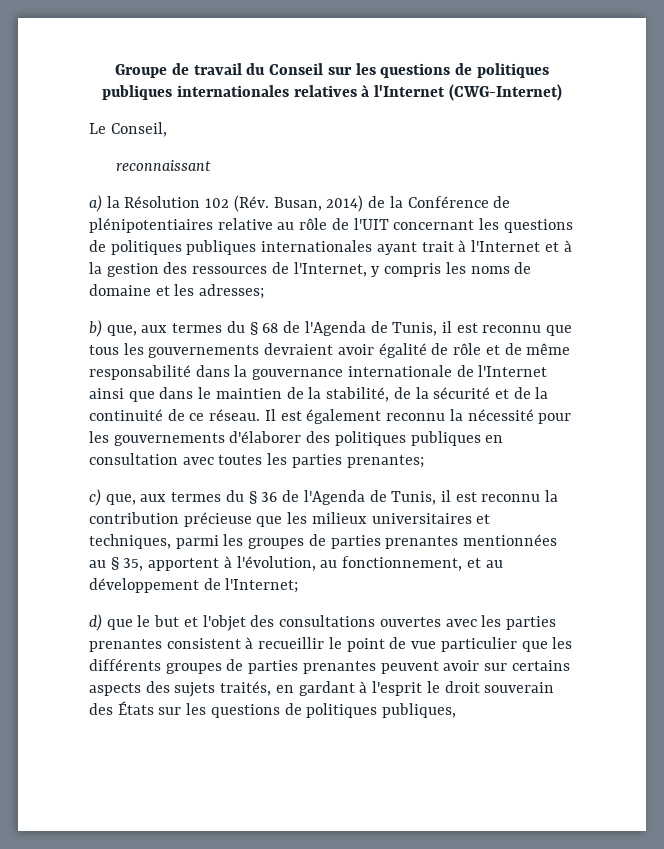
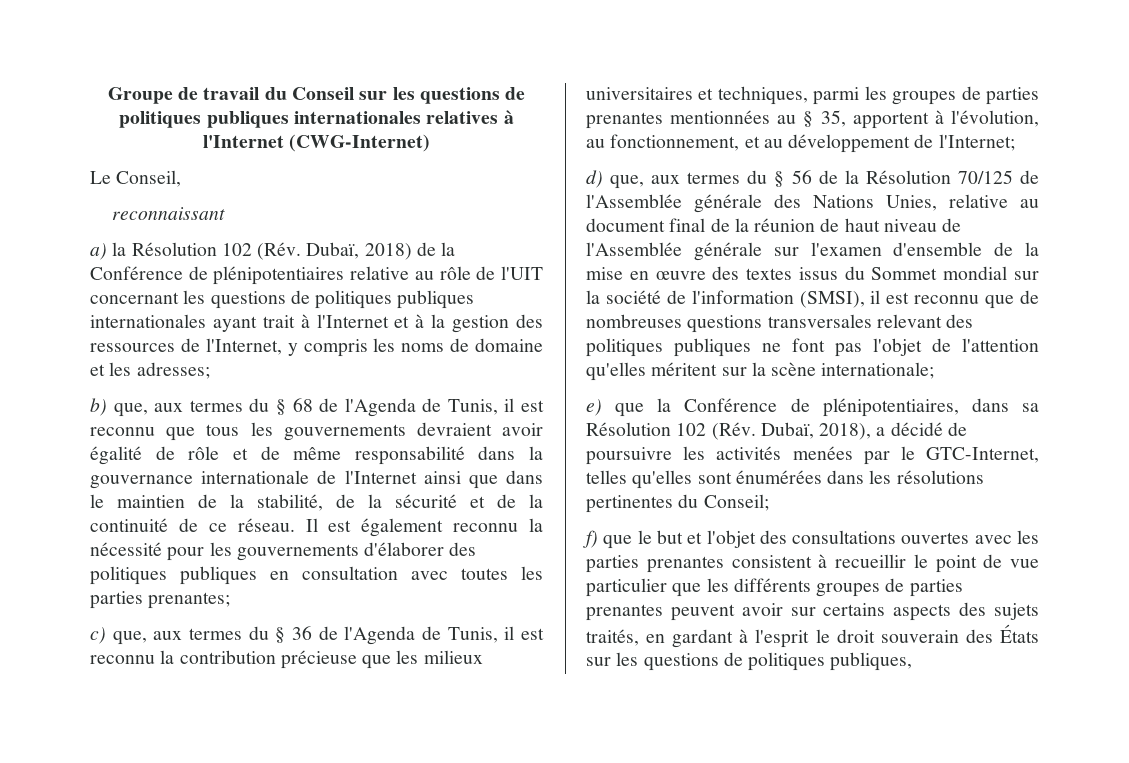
- a) la Résolution 102 (Rév. Busan, 2014) de la Conférence de plénipotentiaires relative au rôle de l'UIT concernant les questions de politiques publiques internationales ayant trait à l'Internet et à la gestion des ressources de l'Internet, y compris les noms de domaine et les adresses;
+ a) la Résolution 102 (Rév. Dubaï, 2018) de la Conférence de plénipotentiaires relative au rôle de l'UIT concernant les questions de politiques publiques internationales ayant trait à l'Internet et à la gestion des ressources de l'Internet, y compris les noms de domaine et les adresses;
- d) que le but et l'objet des consultations ouvertes avec les parties prenantes consistent à recueillir le point de vue particulier que les différents groupes de parties prenantes peuvent avoir sur certains aspects des sujets traités, en gardant à l'esprit le droit souverain des États sur les questions de politiques publiques,
+ d) que, aux termes du § 56 de la Résolution 70/125 de l'Assemblée générale des Nations Unies, relative au document final de la réunion de haut niveau de l'Assemblée générale sur l'examen d'ensemble de la mise en œuvre des textes issus du Sommet mondial sur la société de l'information (SMSI), il est reconnu que de nombreuses questions transversales relevant des politiques publiques ne font pas l'objet de l'attention qu'elles méritent sur la scène internationale;
+ e) que la Conférence de plénipotentiaires, dans sa Résolution 102 (Rév. Dubaï, 2018), a décidé de poursuivre les activités menées par le GTC-Internet, telles qu'elles sont énumérées dans les résolutions pertinentes du Conseil;
+ f) que le but et l'objet des consultations ouvertes avec les parties prenantes consistent à recueillir le point de vue particulier que les différents groupes de parties prenantes peuvent avoir sur certains aspects des sujets traités, en gardant à l'esprit le droit souverain des États sur les questions de politiques publiques,

